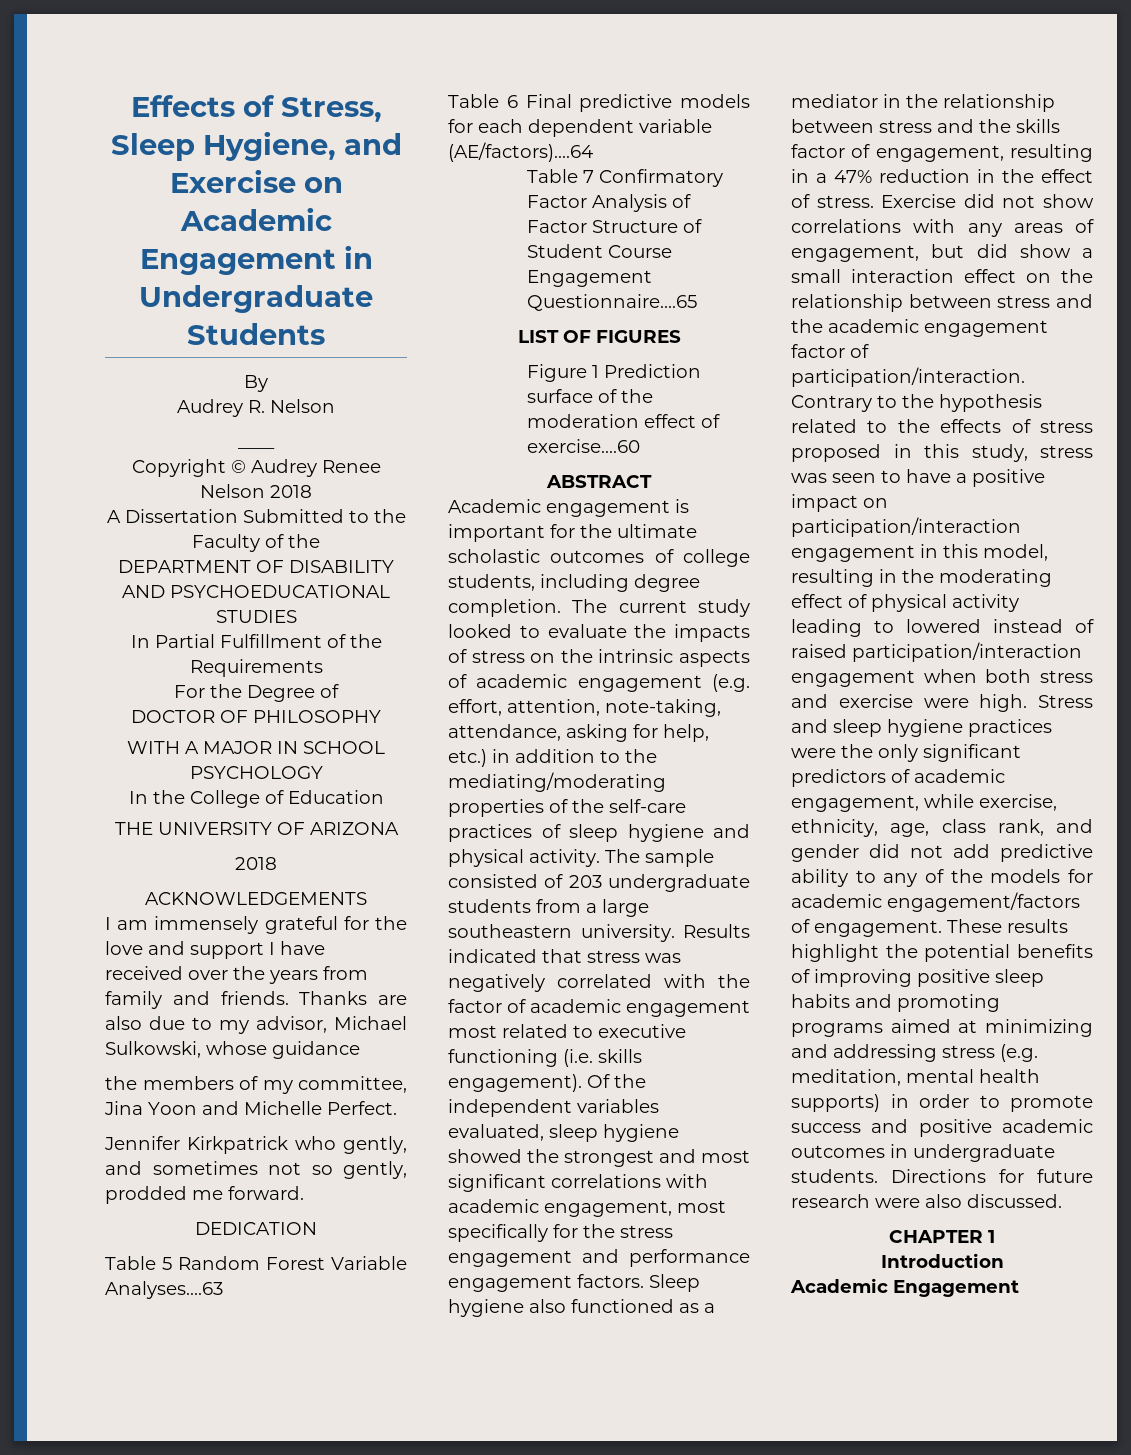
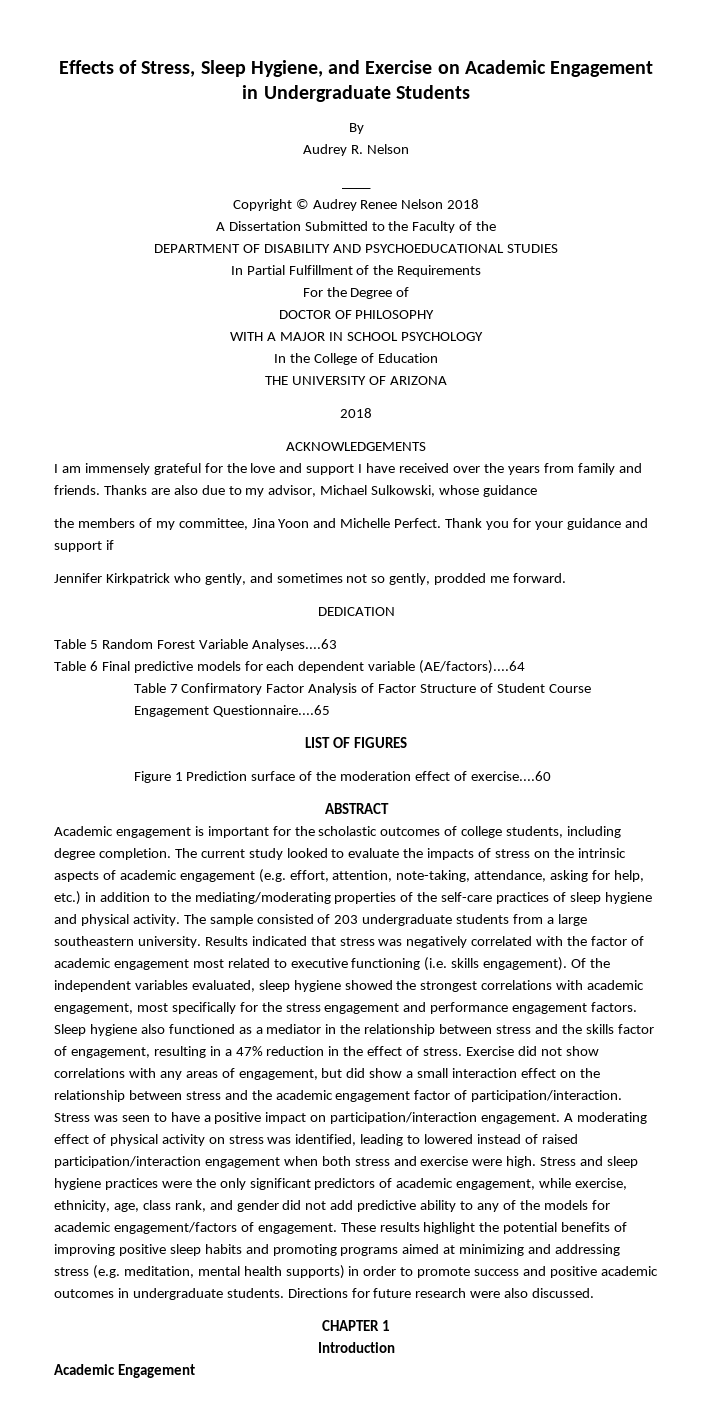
+ Thank you for your guidance and support if
- Academic engagement is important for the ultimate scholastic outcomes of college students, including degree completion.
+ Academic engagement is important for the scholastic outcomes of college students, including degree completion.
- Of the independent variables evaluated, sleep hygiene showed the strongest and most significant correlations with academic engagement, most specifically for the stress engagement and performance engagement factors.
+ Of the independent variables evaluated, sleep hygiene showed the strongest correlations with academic engagement, most specifically for the stress engagement and performance engagement factors.
- Contrary to the hypothesis related to the effects of stress proposed in this study, stress was seen to have a positive impact on participation/interaction engagement in this model, resulting in the moderating effect of physical activity leading to lowered instead of raised participation/interaction engagement when both stress and exercise were high.
+ Stress was seen to have a positive impact on participation/interaction engagement. A moderating effect of physical activity on stress was identified, leading to lowered instead of raised participation/interaction engagement when both stress and exercise were high.

